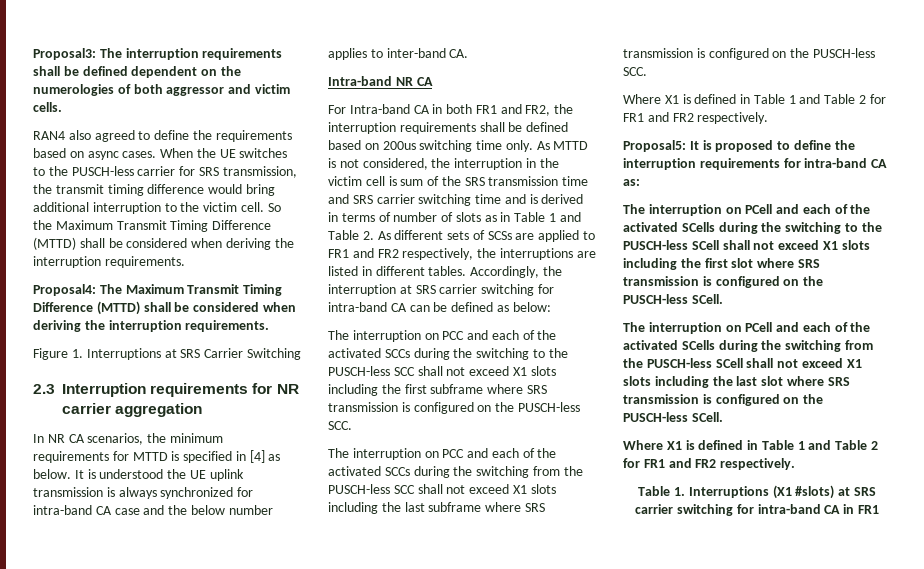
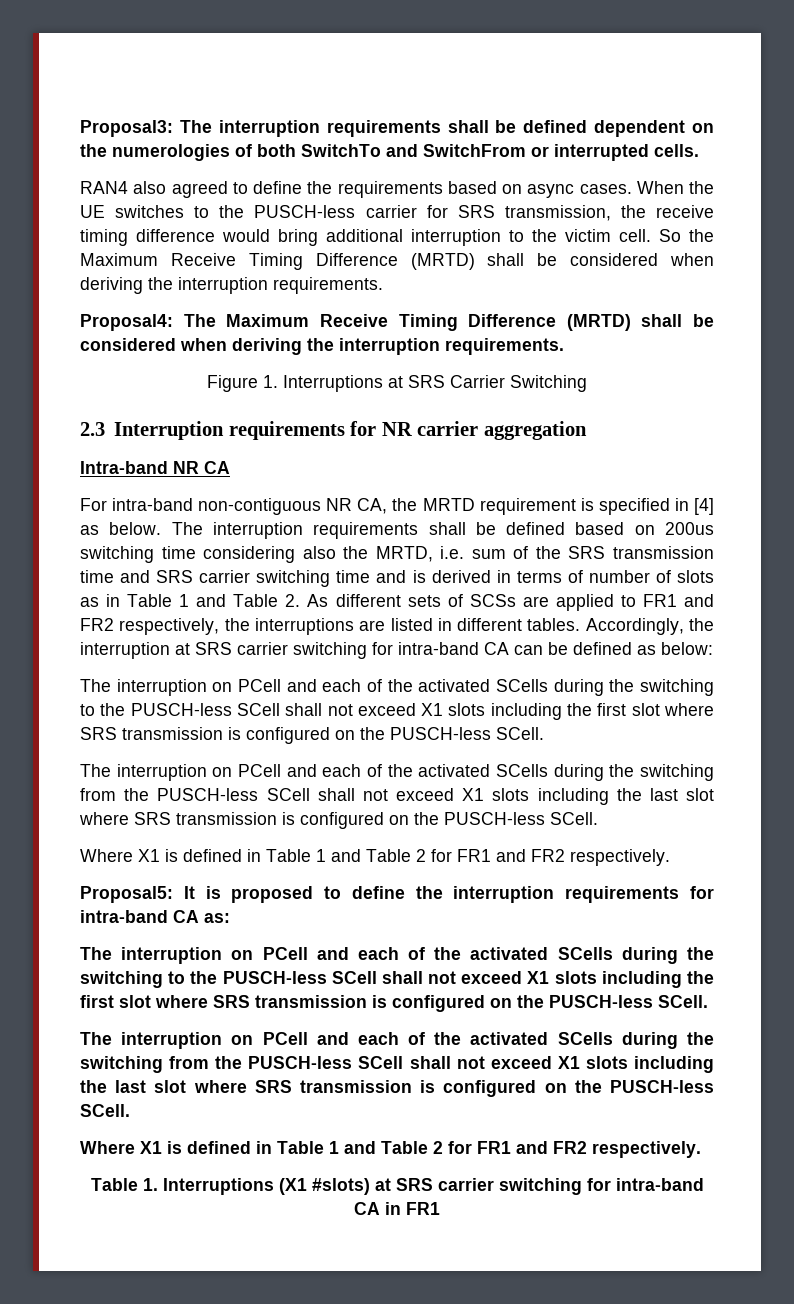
- Proposal3: The interruption requirements shall be defined dependent on the numerologies of both aggressor and victim cells.
+ Proposal3: The interruption requirements shall be defined dependent on the numerologies of both SwitchTo and SwitchFrom or interrupted cells.
- When the UE switches to the PUSCH-less carrier for SRS transmission, the transmit timing difference would bring additional interruption to the victim cell.
+ When the UE switches to the PUSCH-less carrier for SRS transmission, the receive timing difference would bring additional interruption to the victim cell.
- So the Maximum Transmit Timing Difference (MTTD) shall be considered when deriving the interruption requirements.
+ So the Maximum Receive Timing Difference (MRTD) shall be considered when deriving the interruption requirements.
- Proposal4: The Maximum Transmit Timing Difference (MTTD) shall be considered when deriving the interruption requirements.
+ Proposal4: The Maximum Receive Timing Difference (MRTD) shall be considered when deriving the interruption requirements.
- In NR CA scenarios, the minimum requirements for MTTD is specified in [4] as below.
+ Intra-band NR CA
+ For intra-band non-contiguous NR CA, the MRTD requirement is specified in [4] as below.
- It is understood the UE uplink transmission is always synchronized for intra-band CA case and the below number applies to inter-band CA.
- Intra-band NR CA
- For Intra-band CA in both FR1 and FR2, the interruption requirements shall be defined based on 200us switching time only. As MTTD is not considered, the interruption in the victim cell is sum of the SRS transmission time and SRS carrier switching time and is derived in terms of number of slots as in Table 1 and Table 2. As different sets of SCSs are applied to FR1 and FR2 respectively, the interruptions are listed in different tables.
+ The interruption requirements shall be defined based on 200us switching time considering also the MRTD, i.e. sum of the SRS transmission time and SRS carrier switching time and is derived in terms of number of slots as in Table 1 and Table 2. As different sets of SCSs are applied to FR1 and FR2 respectively, the interruptions are listed in different tables.
  Accordingly, the interruption at SRS carrier switching for intra-band CA can be defined as below:
- The interruption on PCC and each of the activated SCCs during the switching to the PUSCH-less SCC shall not exceed X1 slots including the first subframe where SRS transmission is configured on the PUSCH-less SCC.
- The interruption on PCC and each of the activated SCCs during the switching from the PUSCH-less SCC shall not exceed X1 slots including the last subframe where SRS transmission is configured on the PUSCH-less SCC.
+ The interruption on PCell and each of the activated SCells during the switching to the PUSCH-less SCell shall not exceed X1 slots including the first slot where SRS transmission is configured on the PUSCH-less SCell.
+ The interruption on PCell and each of the activated SCells during the switching from the PUSCH-less SCell shall not exceed X1 slots including the last slot where SRS transmission is configured on the PUSCH-less SCell.

